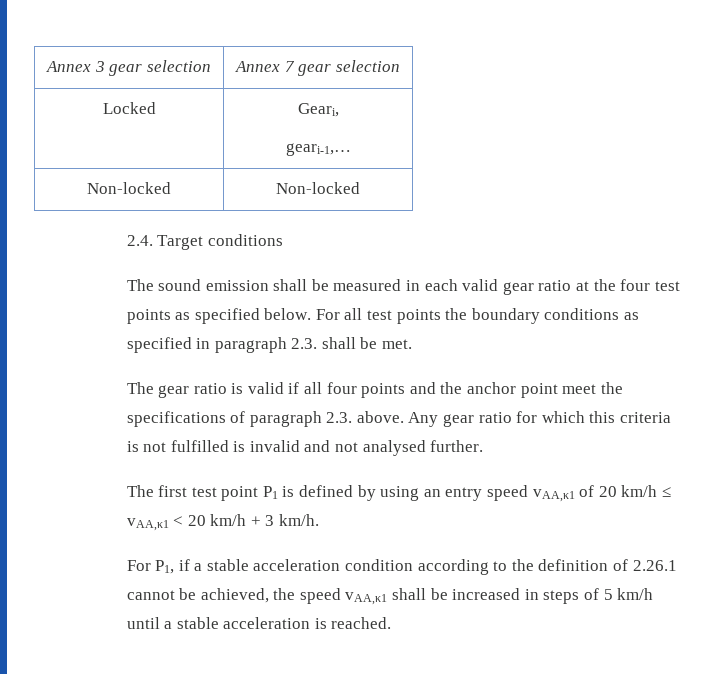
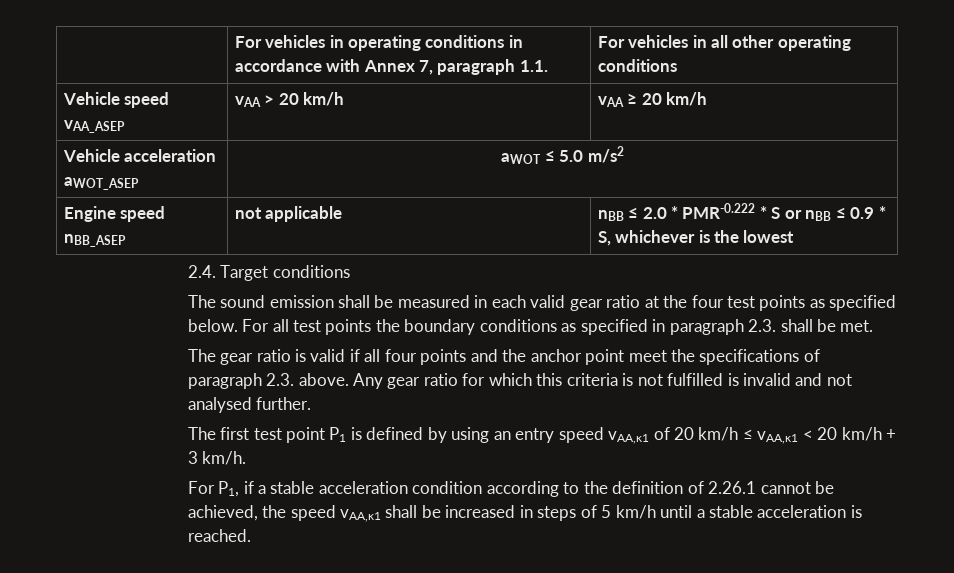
- Annex 3 gear selection | Annex 7 gear selection
- Locked | Geari,
- geari-1,…
- Non-locked | Non-locked
+ | For vehicles in operating conditions in accordance with Annex 7, paragraph 1.1. | For vehicles in all other operating conditions
+ Vehicle speed vAA_ASEP | vAA > 20 km/h | vAA ≥ 20 km/h
+ Vehicle acceleration aWOT_ASEP | aWOT ≤ 5.0 m/s2
+ Engine speed nBB_ASEP | not applicable | nBB ≤ 2.0 * PMR-0.222 * S or nBB ≤ 0.9 * S, whichever is the lowest

